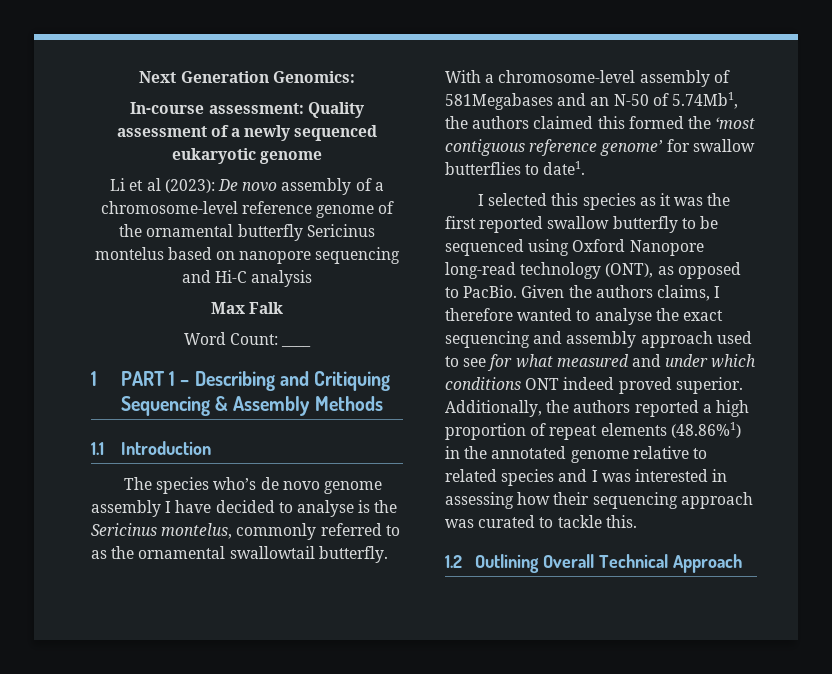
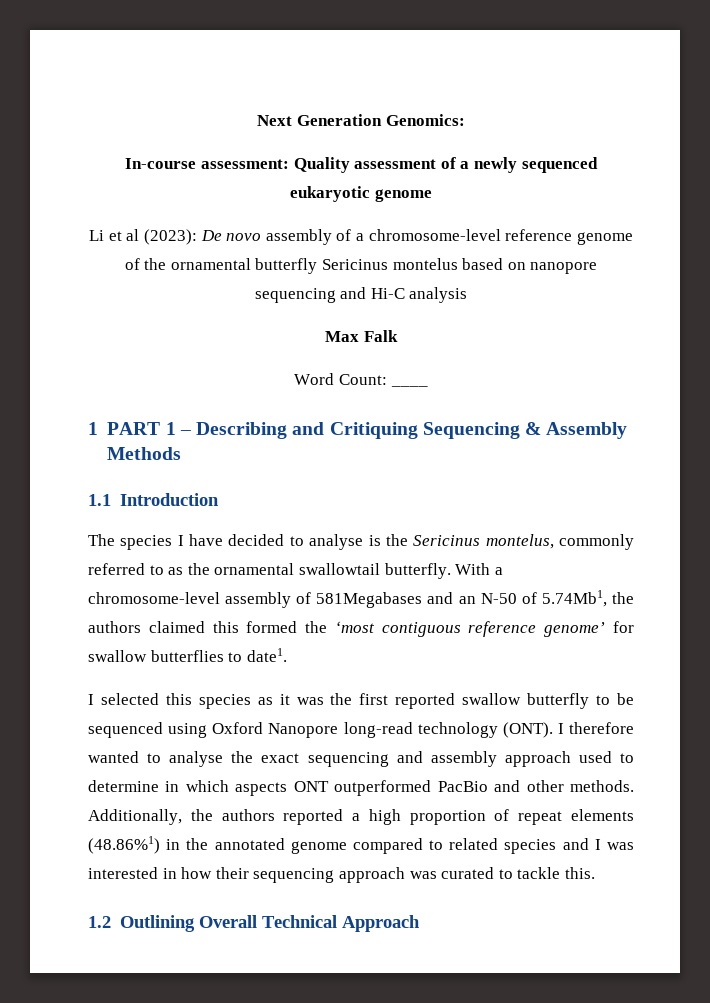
- The species who’s de novo genome assembly I have decided to analyse is the Sericinus montelus, commonly referred to as the ornamental swallowtail butterfly.
+ The species I have decided to analyse is the Sericinus montelus, commonly referred to as the ornamental swallowtail butterfly.
- I selected this species as it was the first reported swallow butterfly to be sequenced using Oxford Nanopore long-read technology (ONT), as opposed to PacBio. Given the authors claims, I therefore wanted to analyse the exact sequencing and assembly approach used to see for what measured and under which conditions ONT indeed proved superior.
+ I selected this species as it was the first reported swallow butterfly to be sequenced using Oxford Nanopore long-read technology (ONT). I therefore wanted to analyse the exact sequencing and assembly approach used to determine in which aspects ONT outperformed PacBio and other methods.
- Additionally, the authors reported a high proportion of repeat elements (48.86%1) in the annotated genome relative to related species and I was interested in assessing how their sequencing approach was curated to tackle this.
+ Additionally, the authors reported a high proportion of repeat elements (48.86%1) in the annotated genome compared to related species and I was interested in how their sequencing approach was curated to tackle this.

